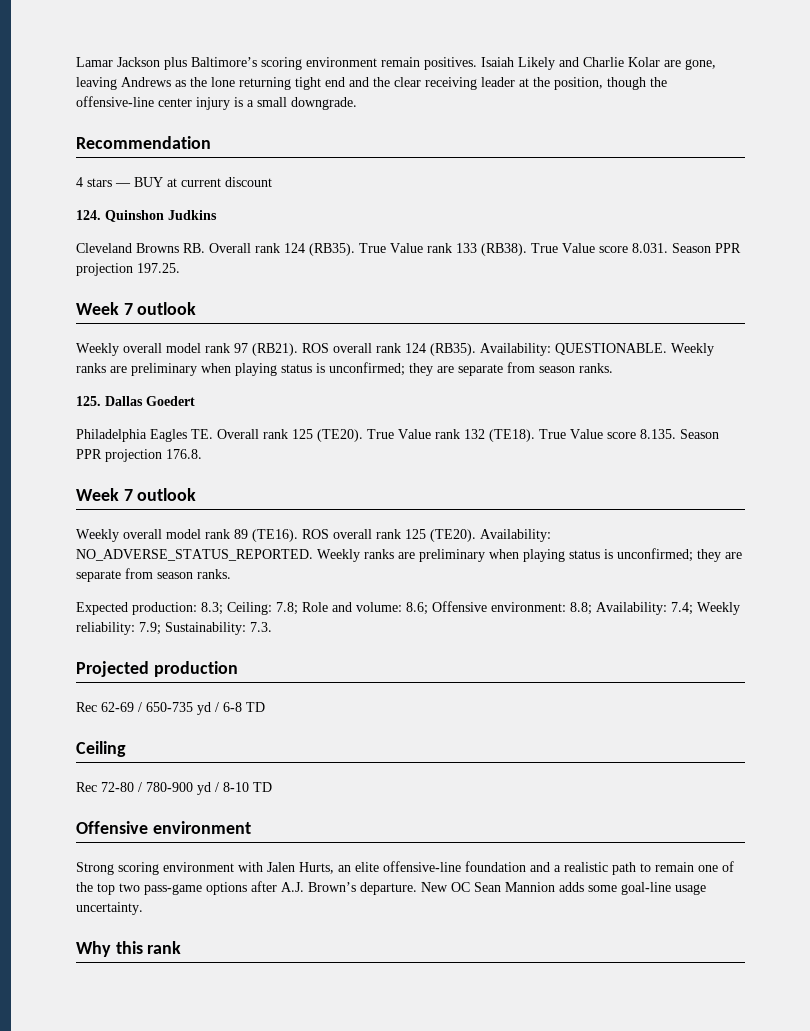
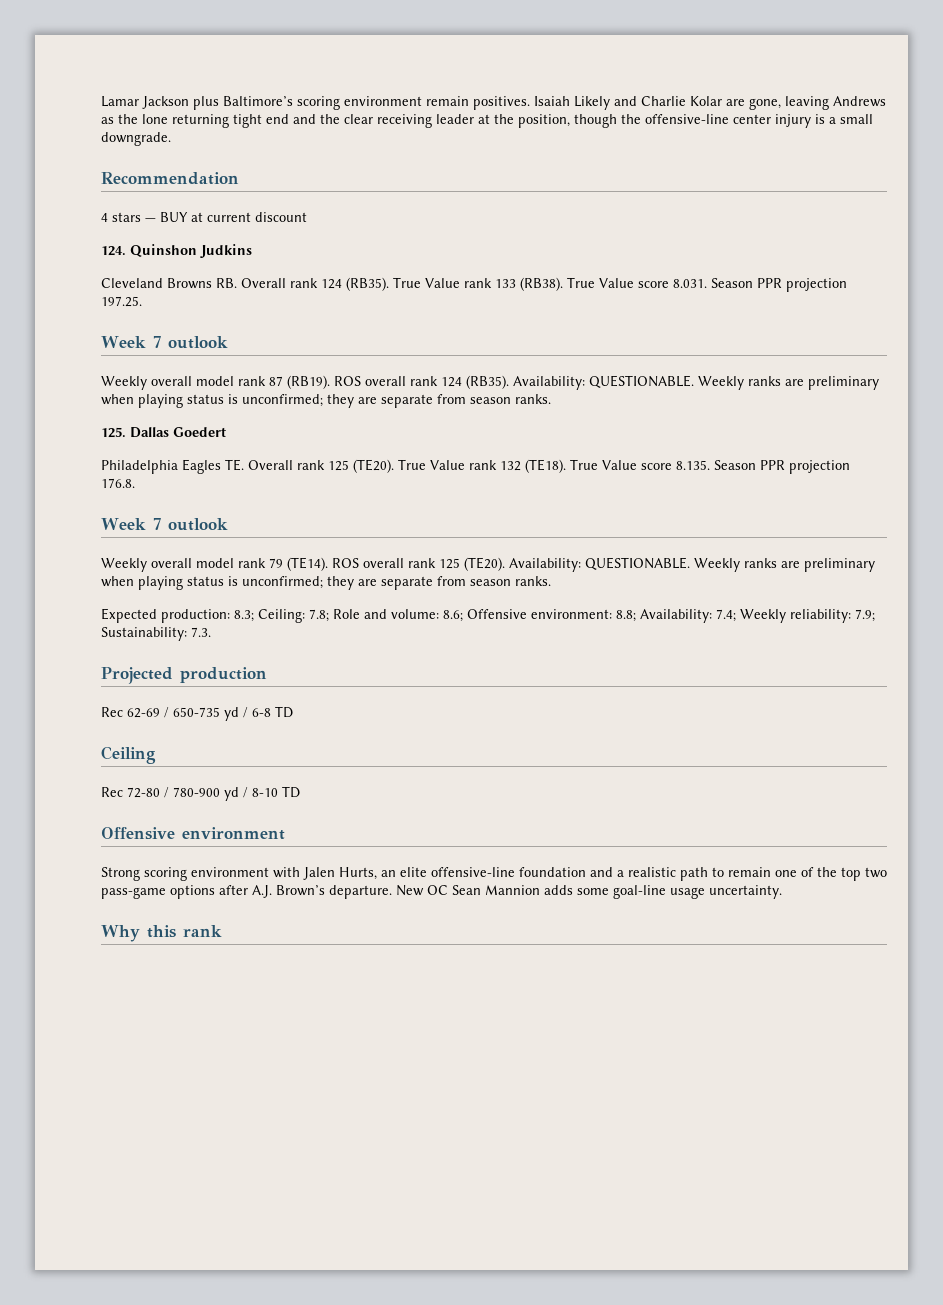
- Weekly overall model rank 97 (RB21).
+ Weekly overall model rank 87 (RB19).
- Weekly overall model rank 89 (TE16).
+ Weekly overall model rank 79 (TE14).
- ROS overall rank 125 (TE20). Availability: NO_ADVERSE_STATUS_REPORTED.
+ ROS overall rank 125 (TE20). Availability: QUESTIONABLE.

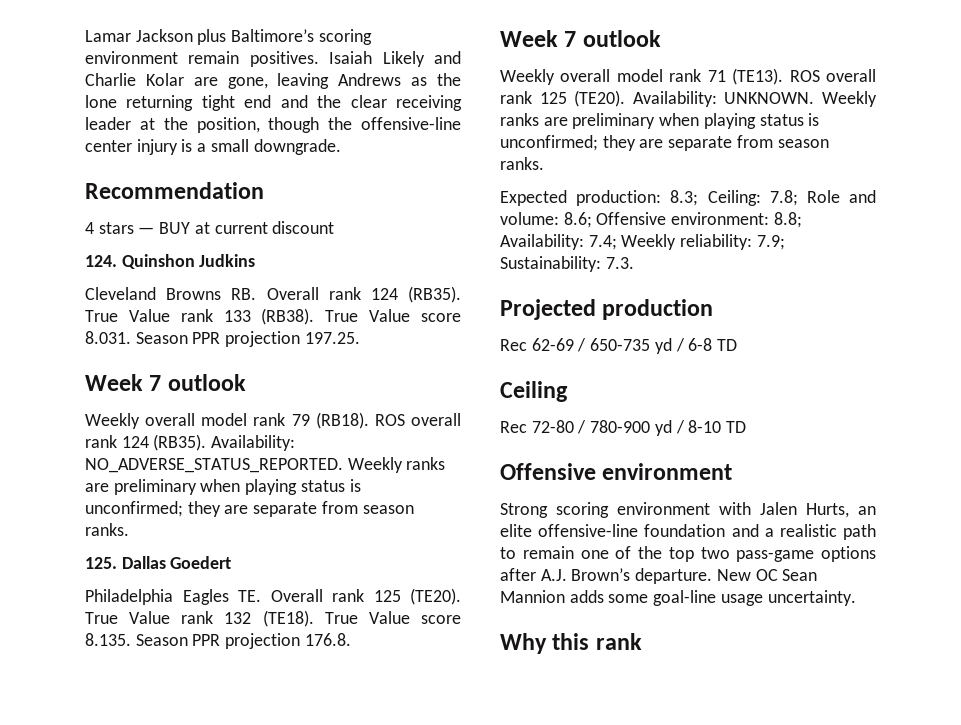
- Weekly overall model rank 87 (RB19).
+ Weekly overall model rank 79 (RB18).
- ROS overall rank 124 (RB35). Availability: QUESTIONABLE.
+ ROS overall rank 124 (RB35). Availability: NO_ADVERSE_STATUS_REPORTED.
- Weekly overall model rank 79 (TE14).
+ Weekly overall model rank 71 (TE13).
- ROS overall rank 125 (TE20). Availability: QUESTIONABLE.
+ ROS overall rank 125 (TE20). Availability: UNKNOWN.

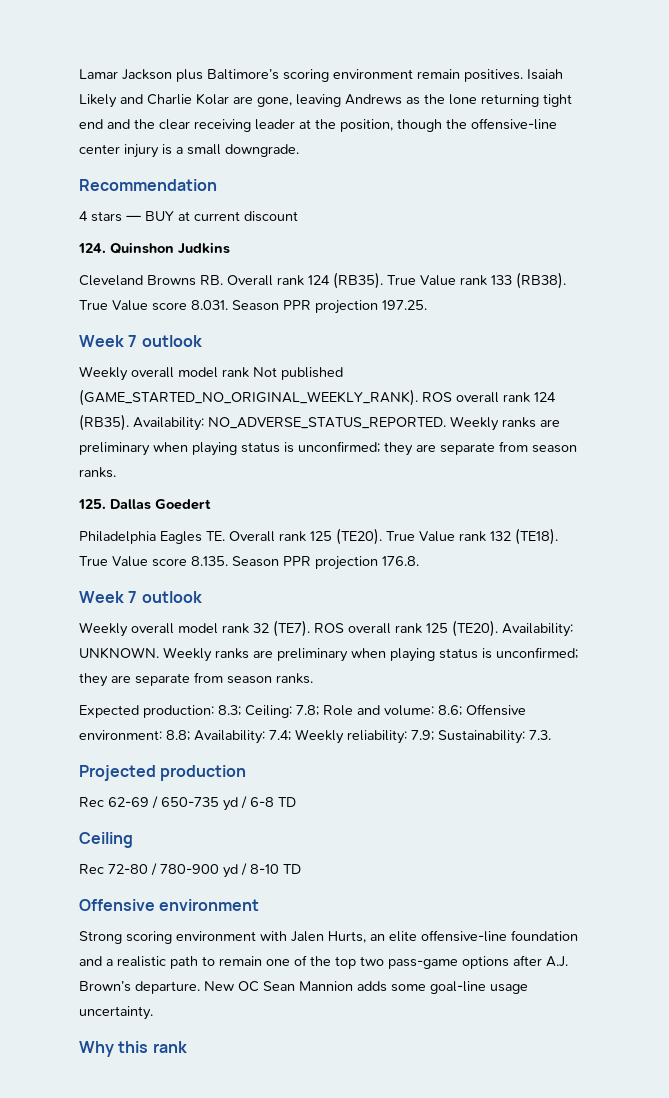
- Weekly overall model rank 79 (RB18).
+ Weekly overall model rank Not published (GAME_STARTED_NO_ORIGINAL_WEEKLY_RANK).
- Weekly overall model rank 71 (TE13).
+ Weekly overall model rank 32 (TE7).

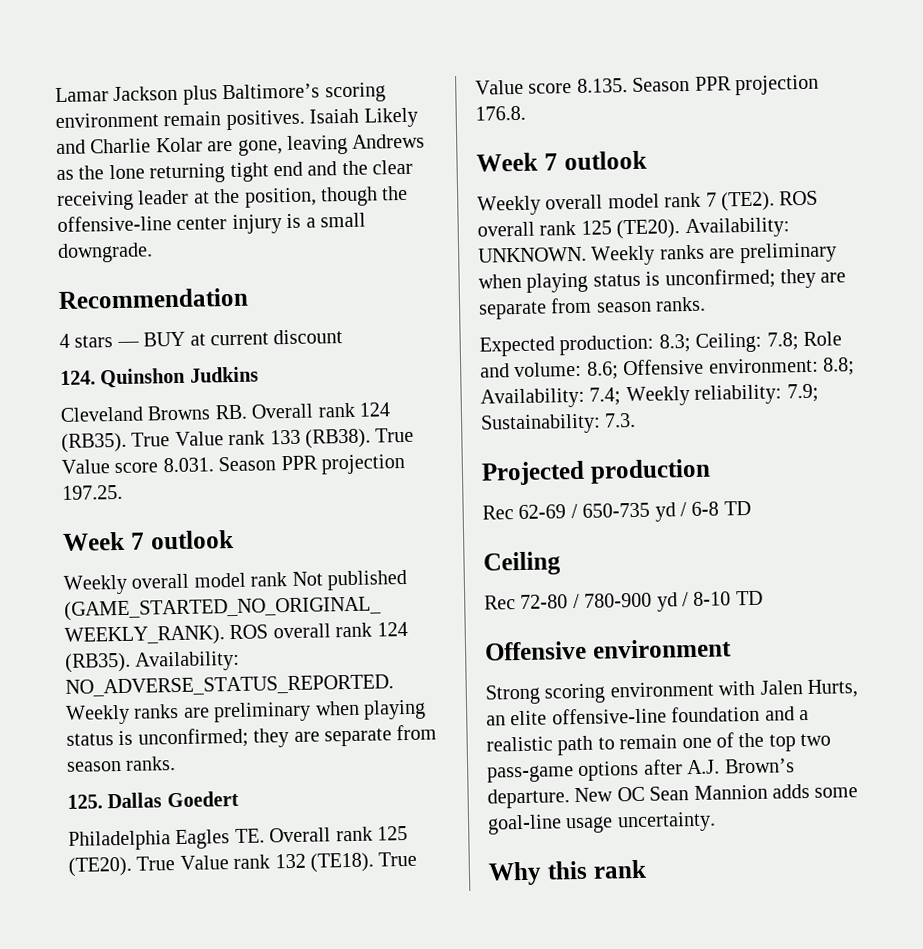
- Weekly overall model rank 32 (TE7).
+ Weekly overall model rank 7 (TE2).

